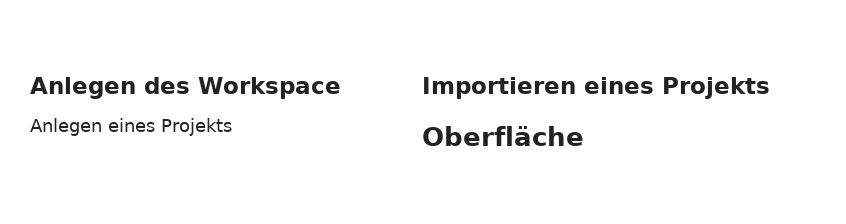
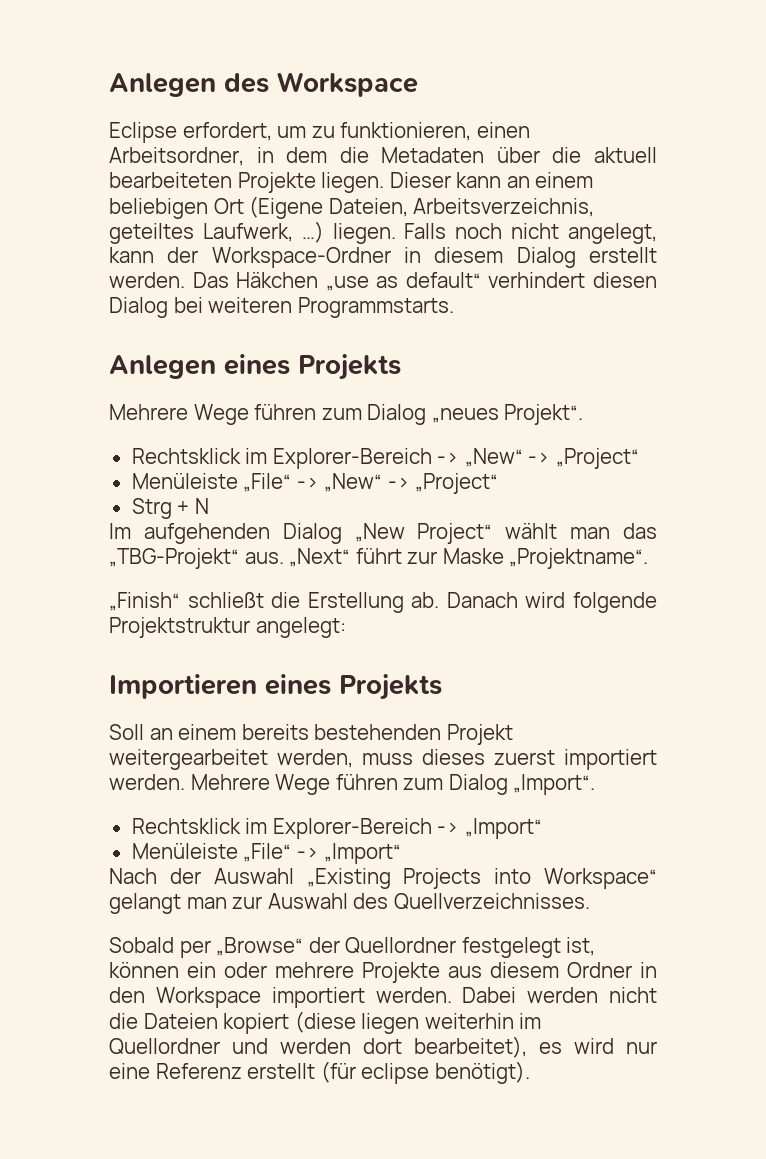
+ Eclipse erfordert, um zu funktionieren, einen Arbeitsordner, in dem die Metadaten über die aktuell bearbeiteten Projekte liegen. Dieser kann an einem beliebigen Ort (Eigene Dateien, Arbeitsverzeichnis, geteiltes Laufwerk, …) liegen. Falls noch nicht angelegt, kann der Workspace-Ordner in diesem Dialog erstellt werden. Das Häkchen „use as default“ verhindert diesen Dialog bei weiteren Programmstarts.
  Anlegen eines Projekts
+ Mehrere Wege führen zum Dialog „neues Projekt“.
+ Rechtsklick im Explorer-Bereich -> „New“ -> „Project“
+ Menüleiste „File“ -> „New“ -> „Project“
+ Strg + N
+ Im aufgehenden Dialog „New Project“ wählt man das „TBG-Projekt“ aus. „Next“ führt zur Maske „Projektname“.
+ „Finish“ schließt die Erstellung ab. Danach wird folgende Projektstruktur angelegt:
  Importieren eines Projekts
- Oberfläche
+ Soll an einem bereits bestehenden Projekt weitergearbeitet werden, muss dieses zuerst importiert werden. Mehrere Wege führen zum Dialog „Import“.
+ Rechtsklick im Explorer-Bereich -> „Import“
+ Menüleiste „File“ -> „Import“
+ Nach der Auswahl „Existing Projects into Workspace“ gelangt man zur Auswahl des Quellverzeichnisses.
+ Sobald per „Browse“ der Quellordner festgelegt ist, können ein oder mehrere Projekte aus diesem Ordner in den Workspace importiert werden. Dabei werden nicht die Dateien kopiert (diese liegen weiterhin im Quellordner und werden dort bearbeitet), es wird nur eine Referenz erstellt (für eclipse benötigt).

